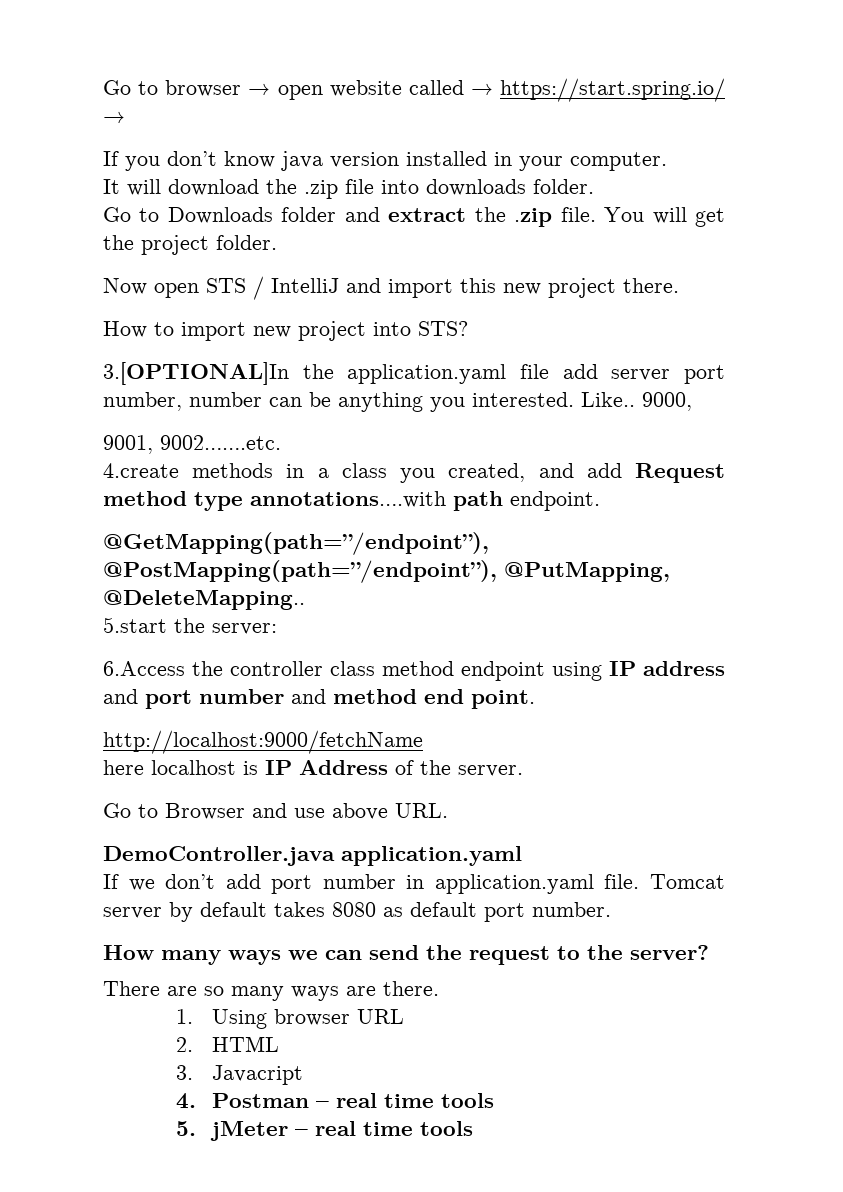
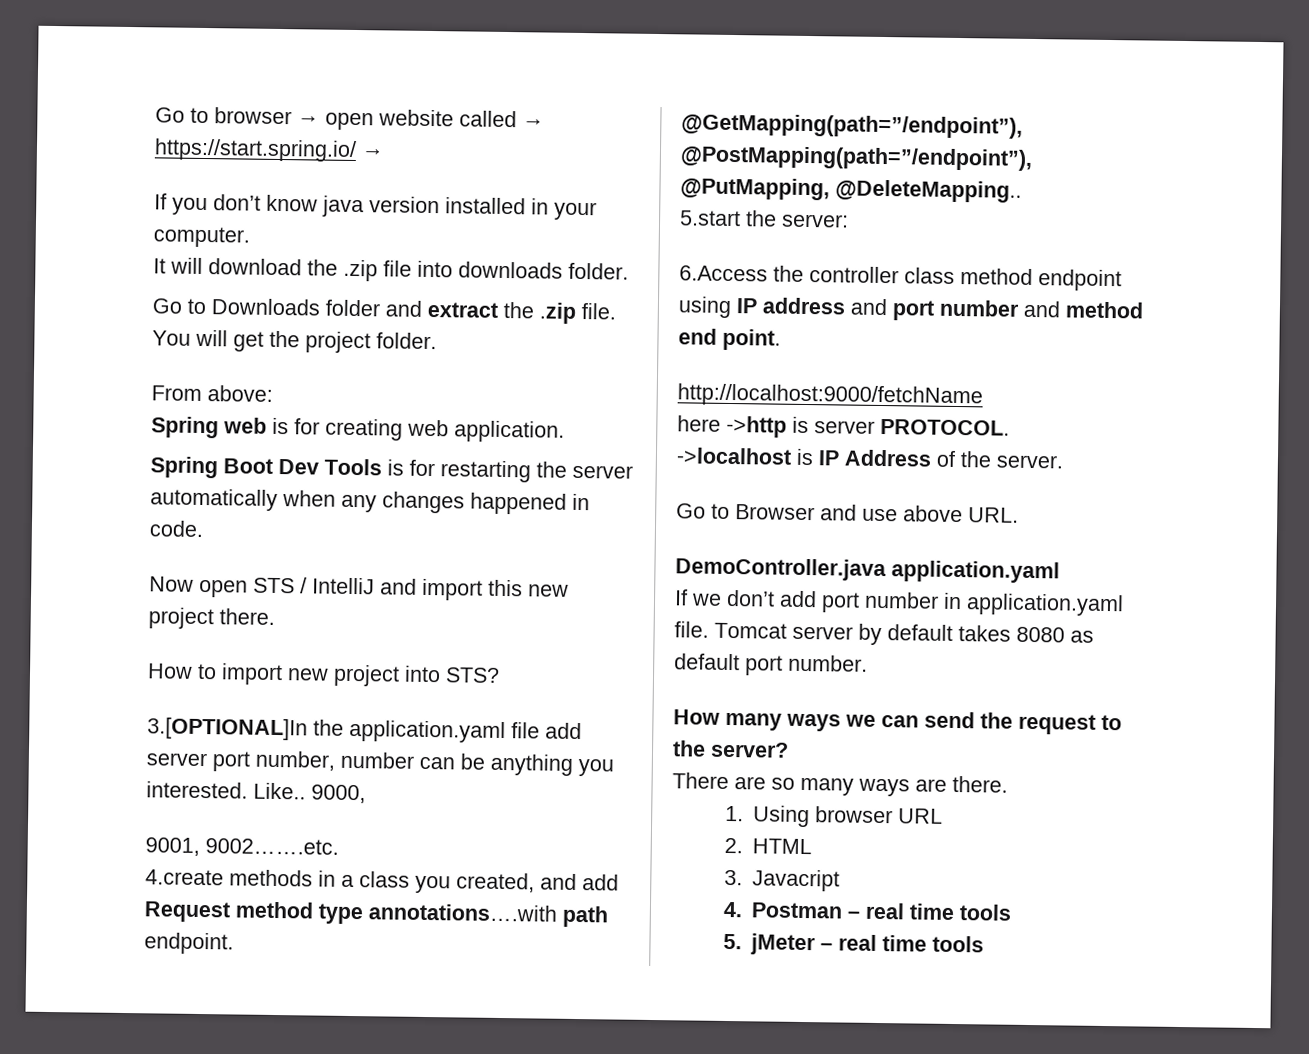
+ From above:
+ Spring web is for creating web application.
+ Spring Boot Dev Tools is for restarting the server automatically when any changes happened in code.
- here localhost is IP Address of the server.
+ here ->http is server PROTOCOL.
+ ->localhost is IP Address of the server.

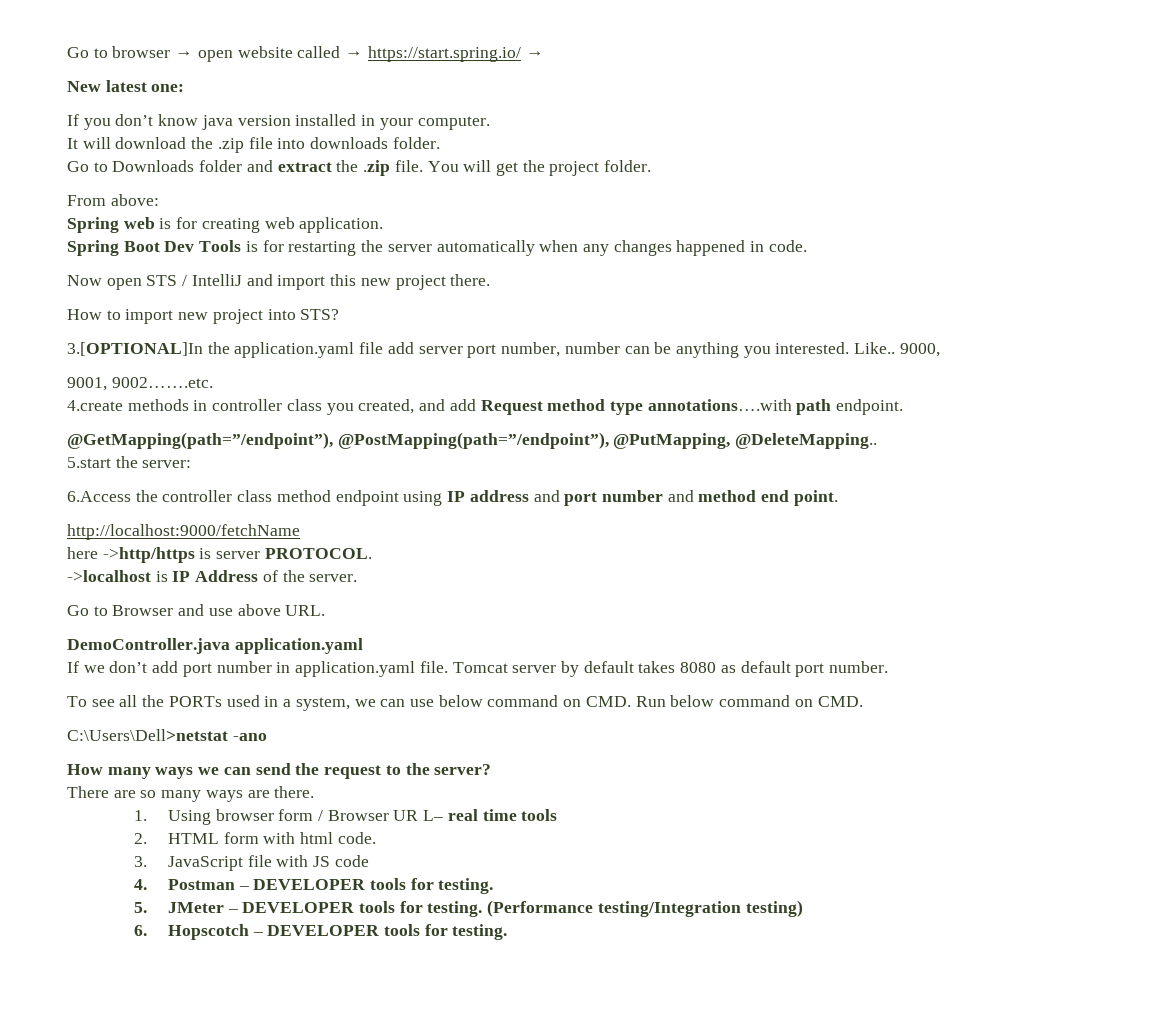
+ New latest one:
- 4.create methods in a class you created, and add Request method type annotations….with path endpoint.
+ 4.create methods in controller class you created, and add Request method type annotations….with path endpoint.
- here ->http is server PROTOCOL.
+ here ->http/https is server PROTOCOL.
+ To see all the PORTs used in a system, we can use below command on CMD. Run below command on CMD.
+ C:\Users\Dell>netstat -ano
- 1. Using browser URL
- 2. HTML
- 3. Javacript
- 4. Postman – real time tools
- 5. jMeter – real time tools
+ 1. Using browser form / Browser UR L– real time tools
+ 2. HTML form with html code.
+ 3. JavaScript file with JS code
+ 4. Postman – DEVELOPER tools for testing.
+ 5. JMeter – DEVELOPER tools for testing. (Performance testing/Integration testing)
+ 6. Hopscotch – DEVELOPER tools for testing.

